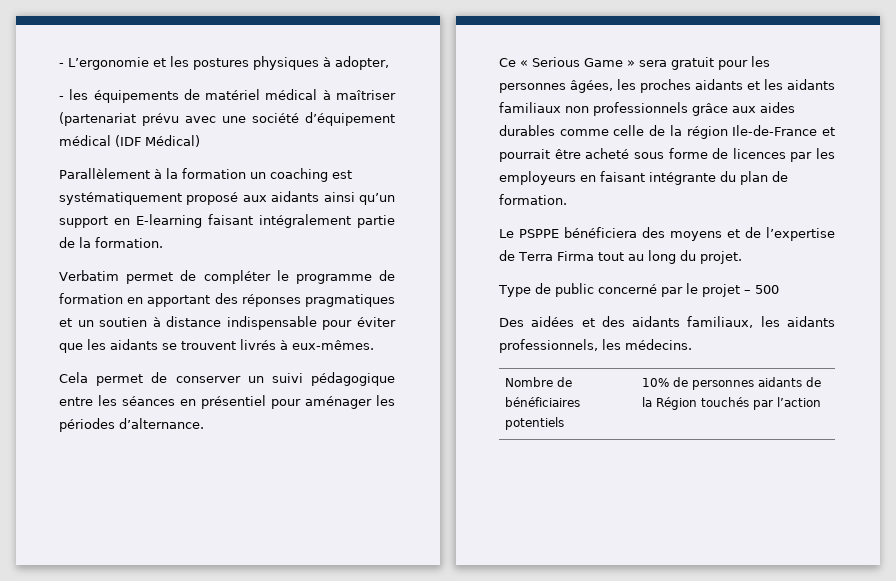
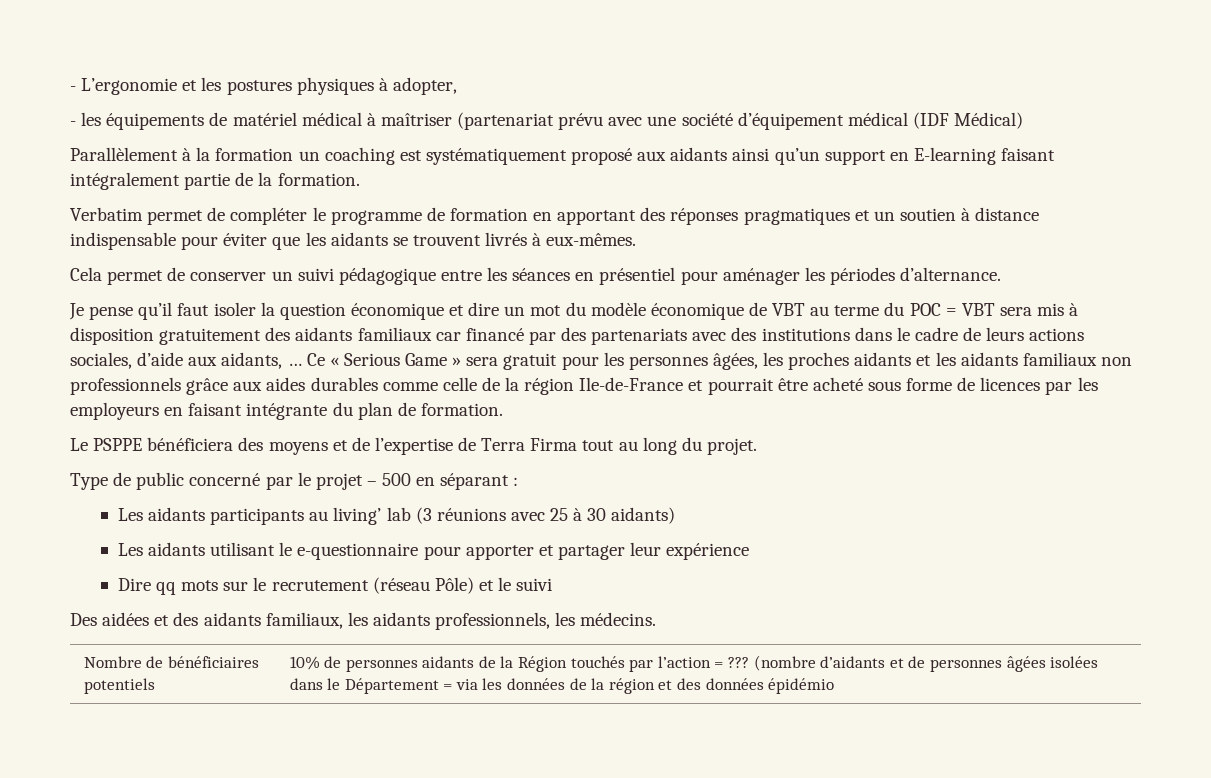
+ Je pense qu’il faut isoler la question économique et dire un mot du modèle économique de VBT au terme du POC = VBT sera mis à disposition gratuitement des aidants familiaux car financé par des partenariats avec des institutions dans le cadre de leurs actions sociales, d’aide aux aidants, …
- Type de public concerné par le projet – 500
+ Type de public concerné par le projet – 500 en séparant :
+ Les aidants participants au living’ lab (3 réunions avec 25 à 30 aidants)
+ Les aidants utilisant le e-questionnaire pour apporter et partager leur expérience
+ Dire qq mots sur le recrutement (réseau Pôle) et le suivi
- Nombre de bénéficiaires potentiels | 10% de personnes aidants de la Région touchés par l’action
+ Nombre de bénéficiaires potentiels | 10% de personnes aidants de la Région touchés par l’action = ??? (nombre d’aidants et de personnes âgées isolées dans le Département = via les données de la région et des données épidémio

